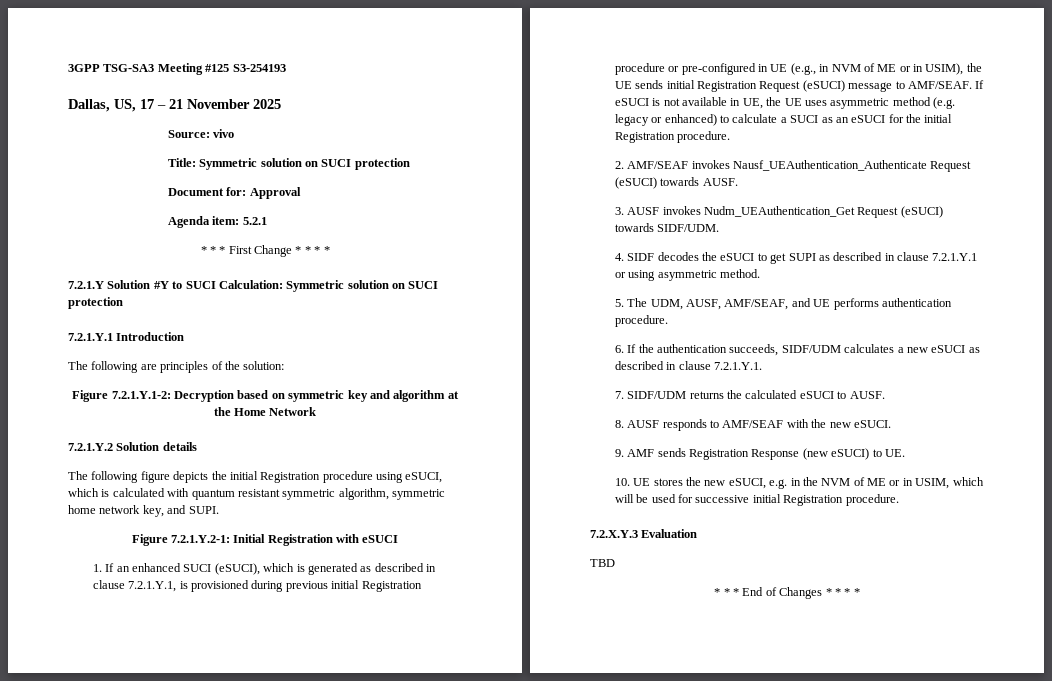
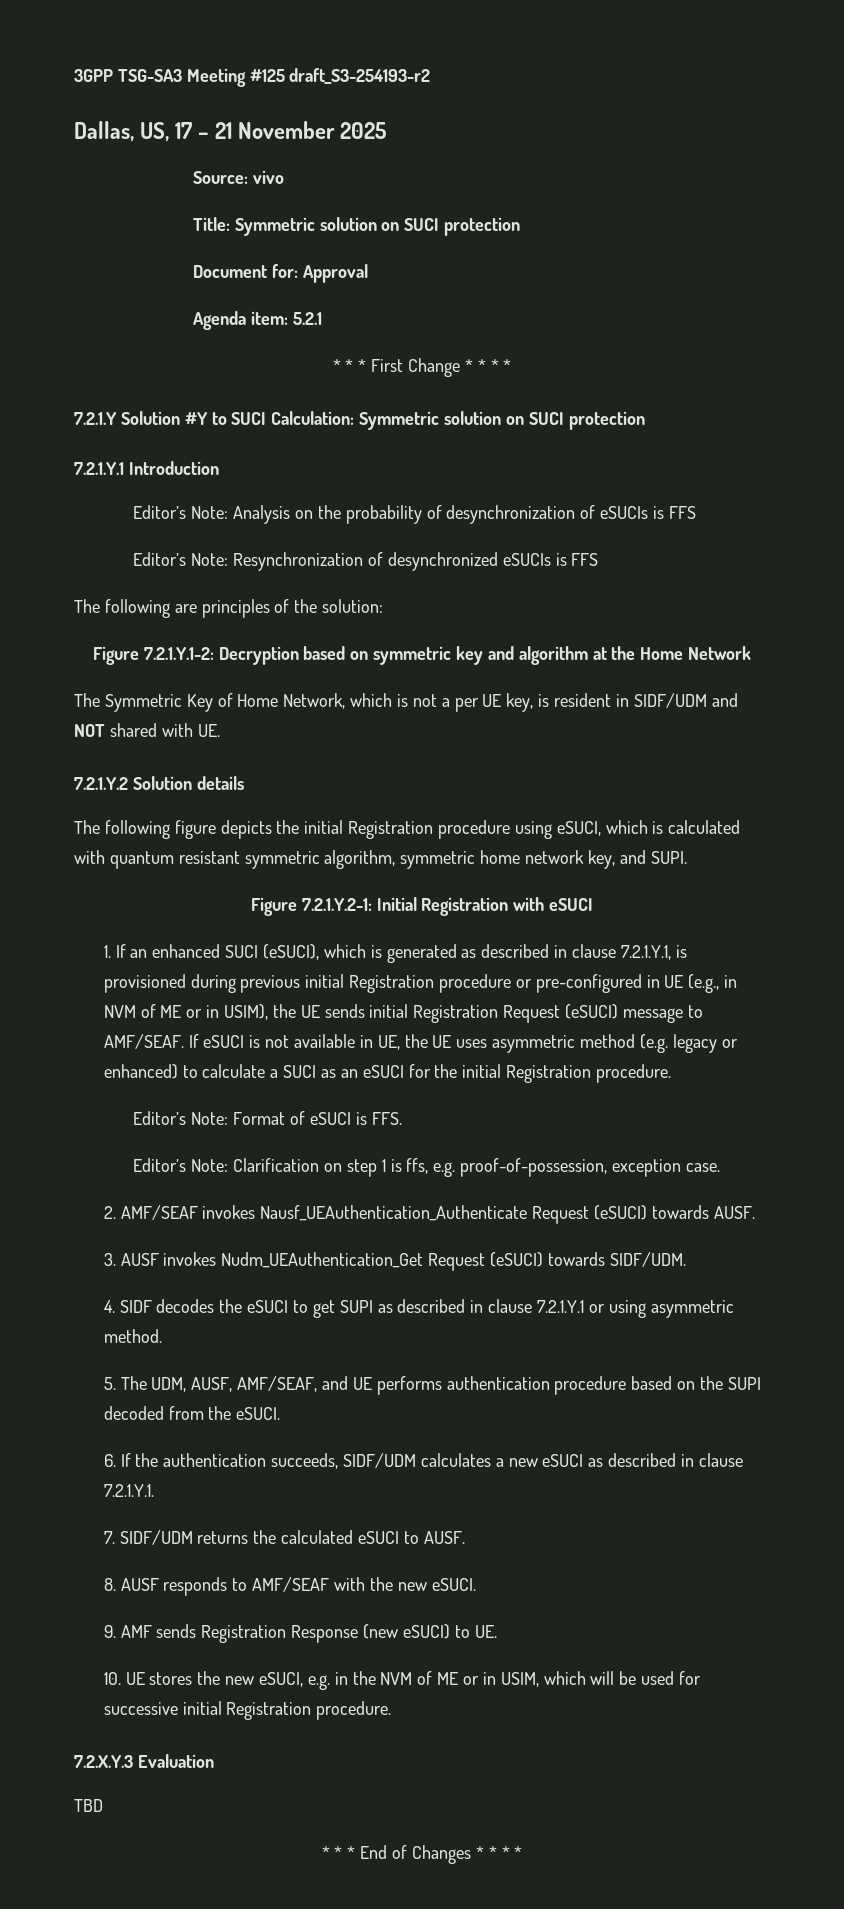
- 3GPP TSG-SA3 Meeting #125 S3-254193
+ 3GPP TSG-SA3 Meeting #125 draft_S3-254193-r2
+ Editor’s Note: Analysis on the probability of desynchronization of eSUCIs is FFS
+ Editor’s Note: Resynchronization of desynchronized eSUCIs is FFS
+ The Symmetric Key of Home Network, which is not a per UE key, is resident in SIDF/UDM and NOT shared with UE.
+ Editor’s Note: Format of eSUCI is FFS.
+ Editor’s Note: Clarification on step 1 is ffs, e.g. proof-of-possession, exception case.
- 5. The UDM, AUSF, AMF/SEAF, and UE performs authentication procedure.
+ 5. The UDM, AUSF, AMF/SEAF, and UE performs authentication procedure based on the SUPI decoded from the eSUCI.

